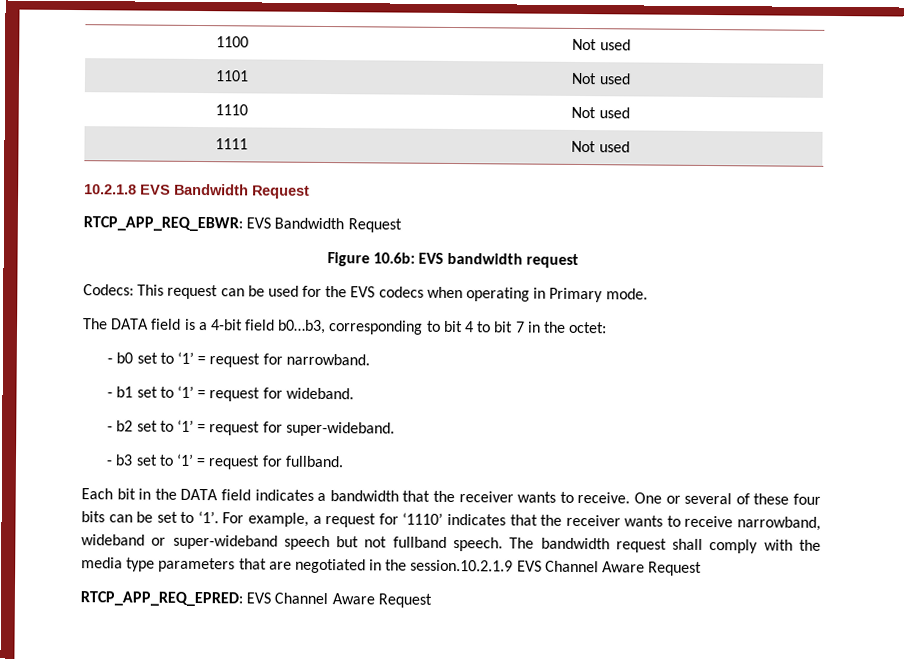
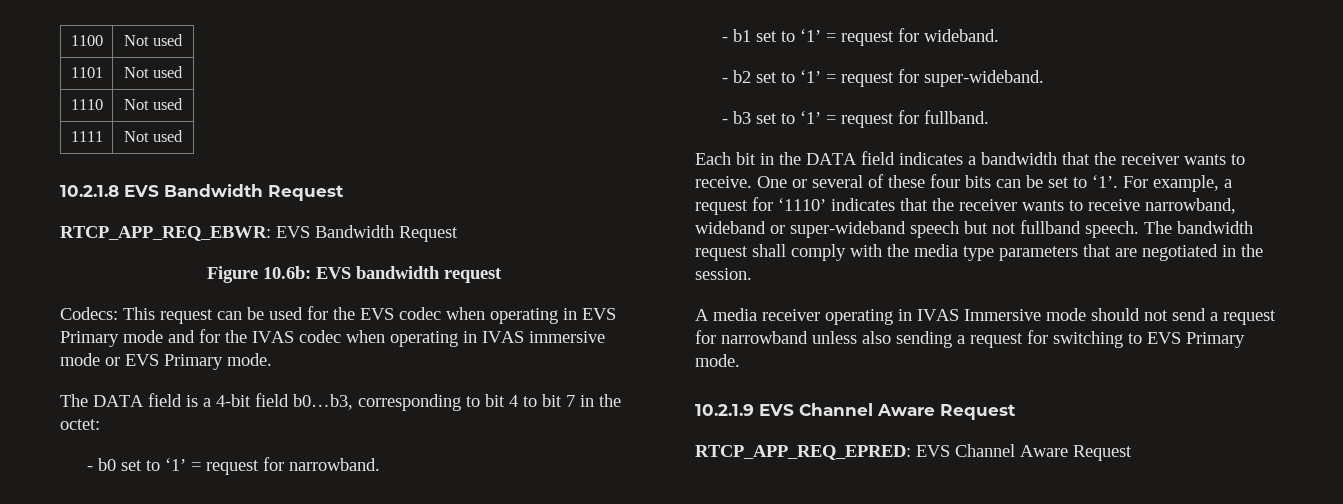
- Codecs: This request can be used for the EVS codecs when operating in Primary mode.
+ Codecs: This request can be used for the EVS codec when operating in EVS Primary mode and for the IVAS codec when operating in IVAS immersive mode or EVS Primary mode.
- The bandwidth request shall comply with the media type parameters that are negotiated in the session.10.2.1.9 EVS Channel Aware Request
+ The bandwidth request shall comply with the media type parameters that are negotiated in the session.
+ A media receiver operating in IVAS Immersive mode should not send a request for narrowband unless also sending a request for switching to EVS Primary mode.
+ 10.2.1.9 EVS Channel Aware Request

